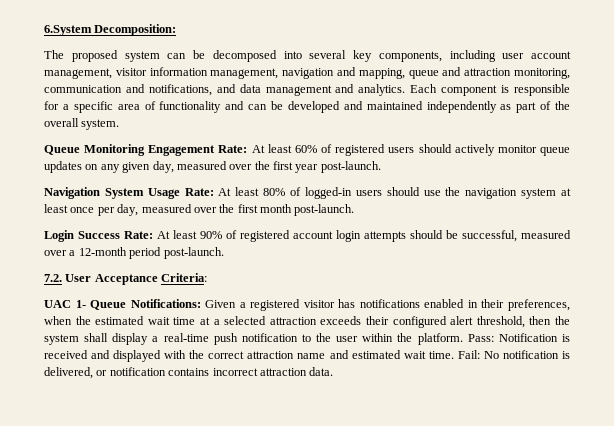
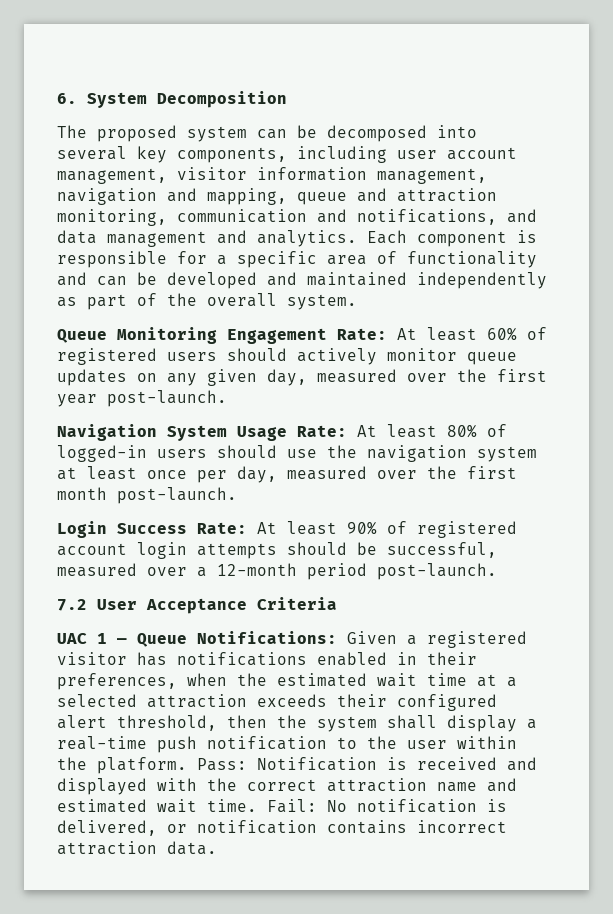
- 6.System Decomposition:
+ 6. System Decomposition
- 7.2. User Acceptance Criteria:
+ 7.2 User Acceptance Criteria
- UAC 1- Queue Notifications: Given a registered visitor has notifications enabled in their preferences, when the estimated wait time at a selected attraction exceeds their configured alert threshold, then the system shall display a real-time push notification to the user within the platform.
+ UAC 1 — Queue Notifications: Given a registered visitor has notifications enabled in their preferences, when the estimated wait time at a selected attraction exceeds their configured alert threshold, then the system shall display a real-time push notification to the user within the platform.

